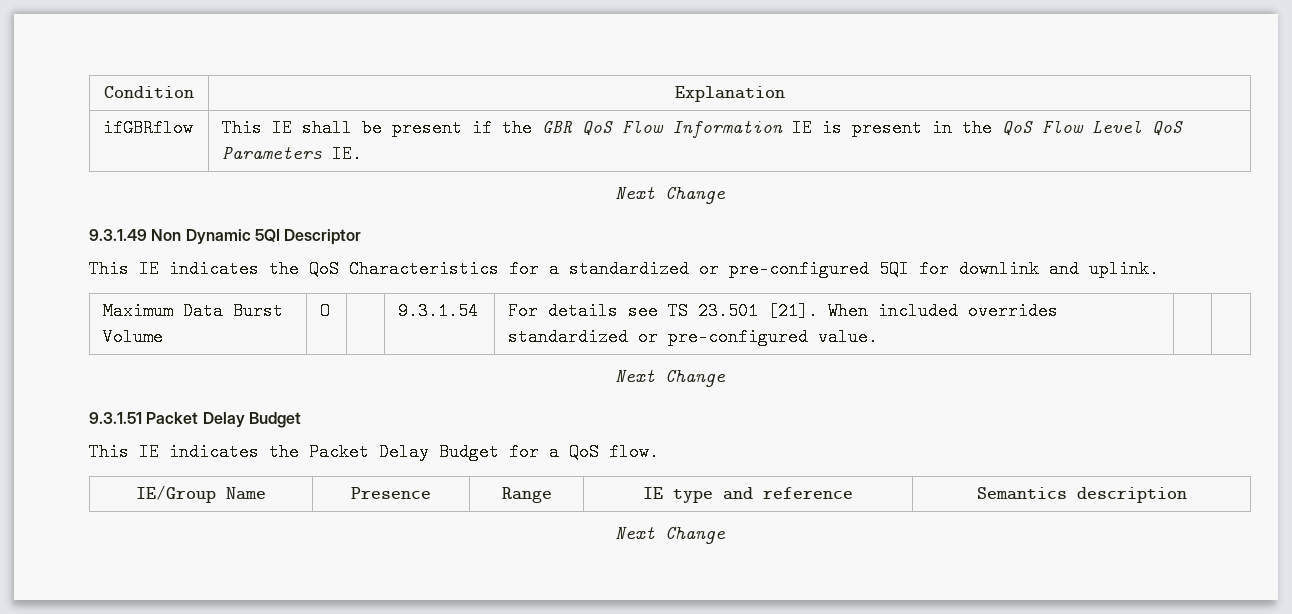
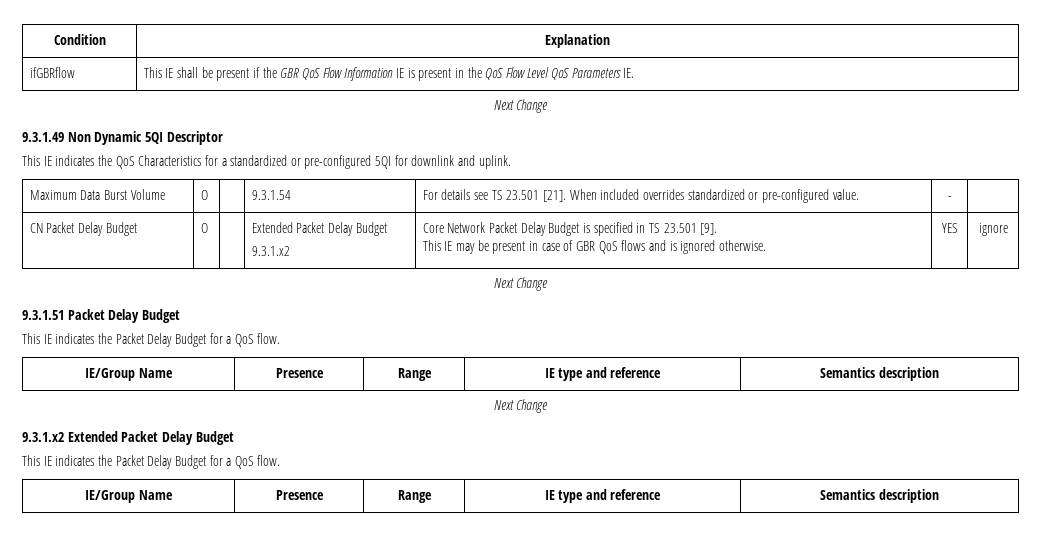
- Maximum Data Burst Volume | O | | 9.3.1.54 | For details see TS 23.501 [21]. When included overrides standardized or pre-configured value. | |
+ Maximum Data Burst Volume | O | | 9.3.1.54 | For details see TS 23.501 [21]. When included overrides standardized or pre-configured value. | - |
+ CN Packet Delay Budget | O | | Extended Packet Delay Budget
+ 9.3.1.x2 | Core Network Packet Delay Budget is specified in TS 23.501 [9].
+ This IE may be present in case of GBR QoS flows and is ignored otherwise. | YES | ignore
+ 9.3.1.x2 Extended Packet Delay Budget
+ This IE indicates the Packet Delay Budget for a QoS flow.
+ IE/Group Name | Presence | Range | IE type and reference | Semantics description

